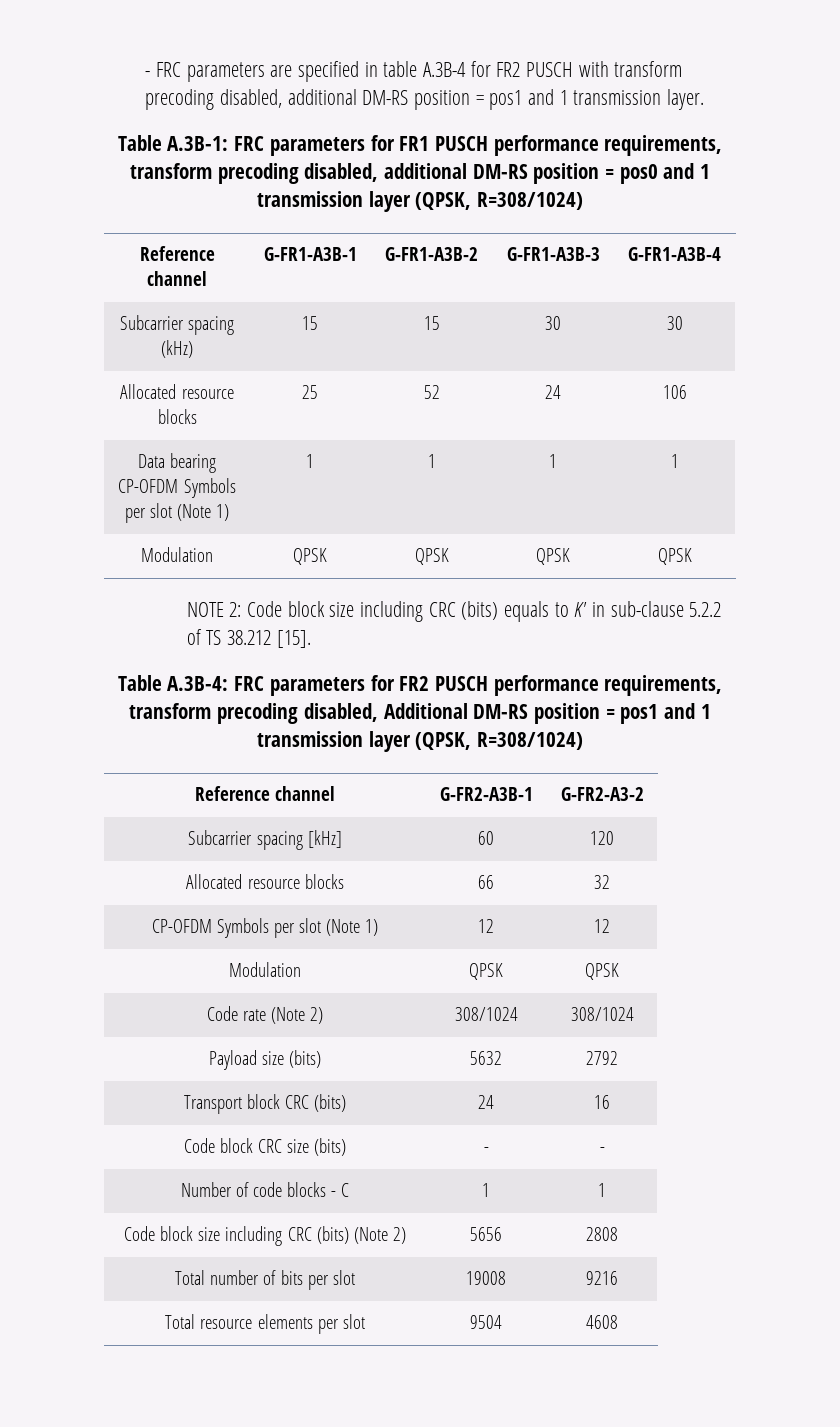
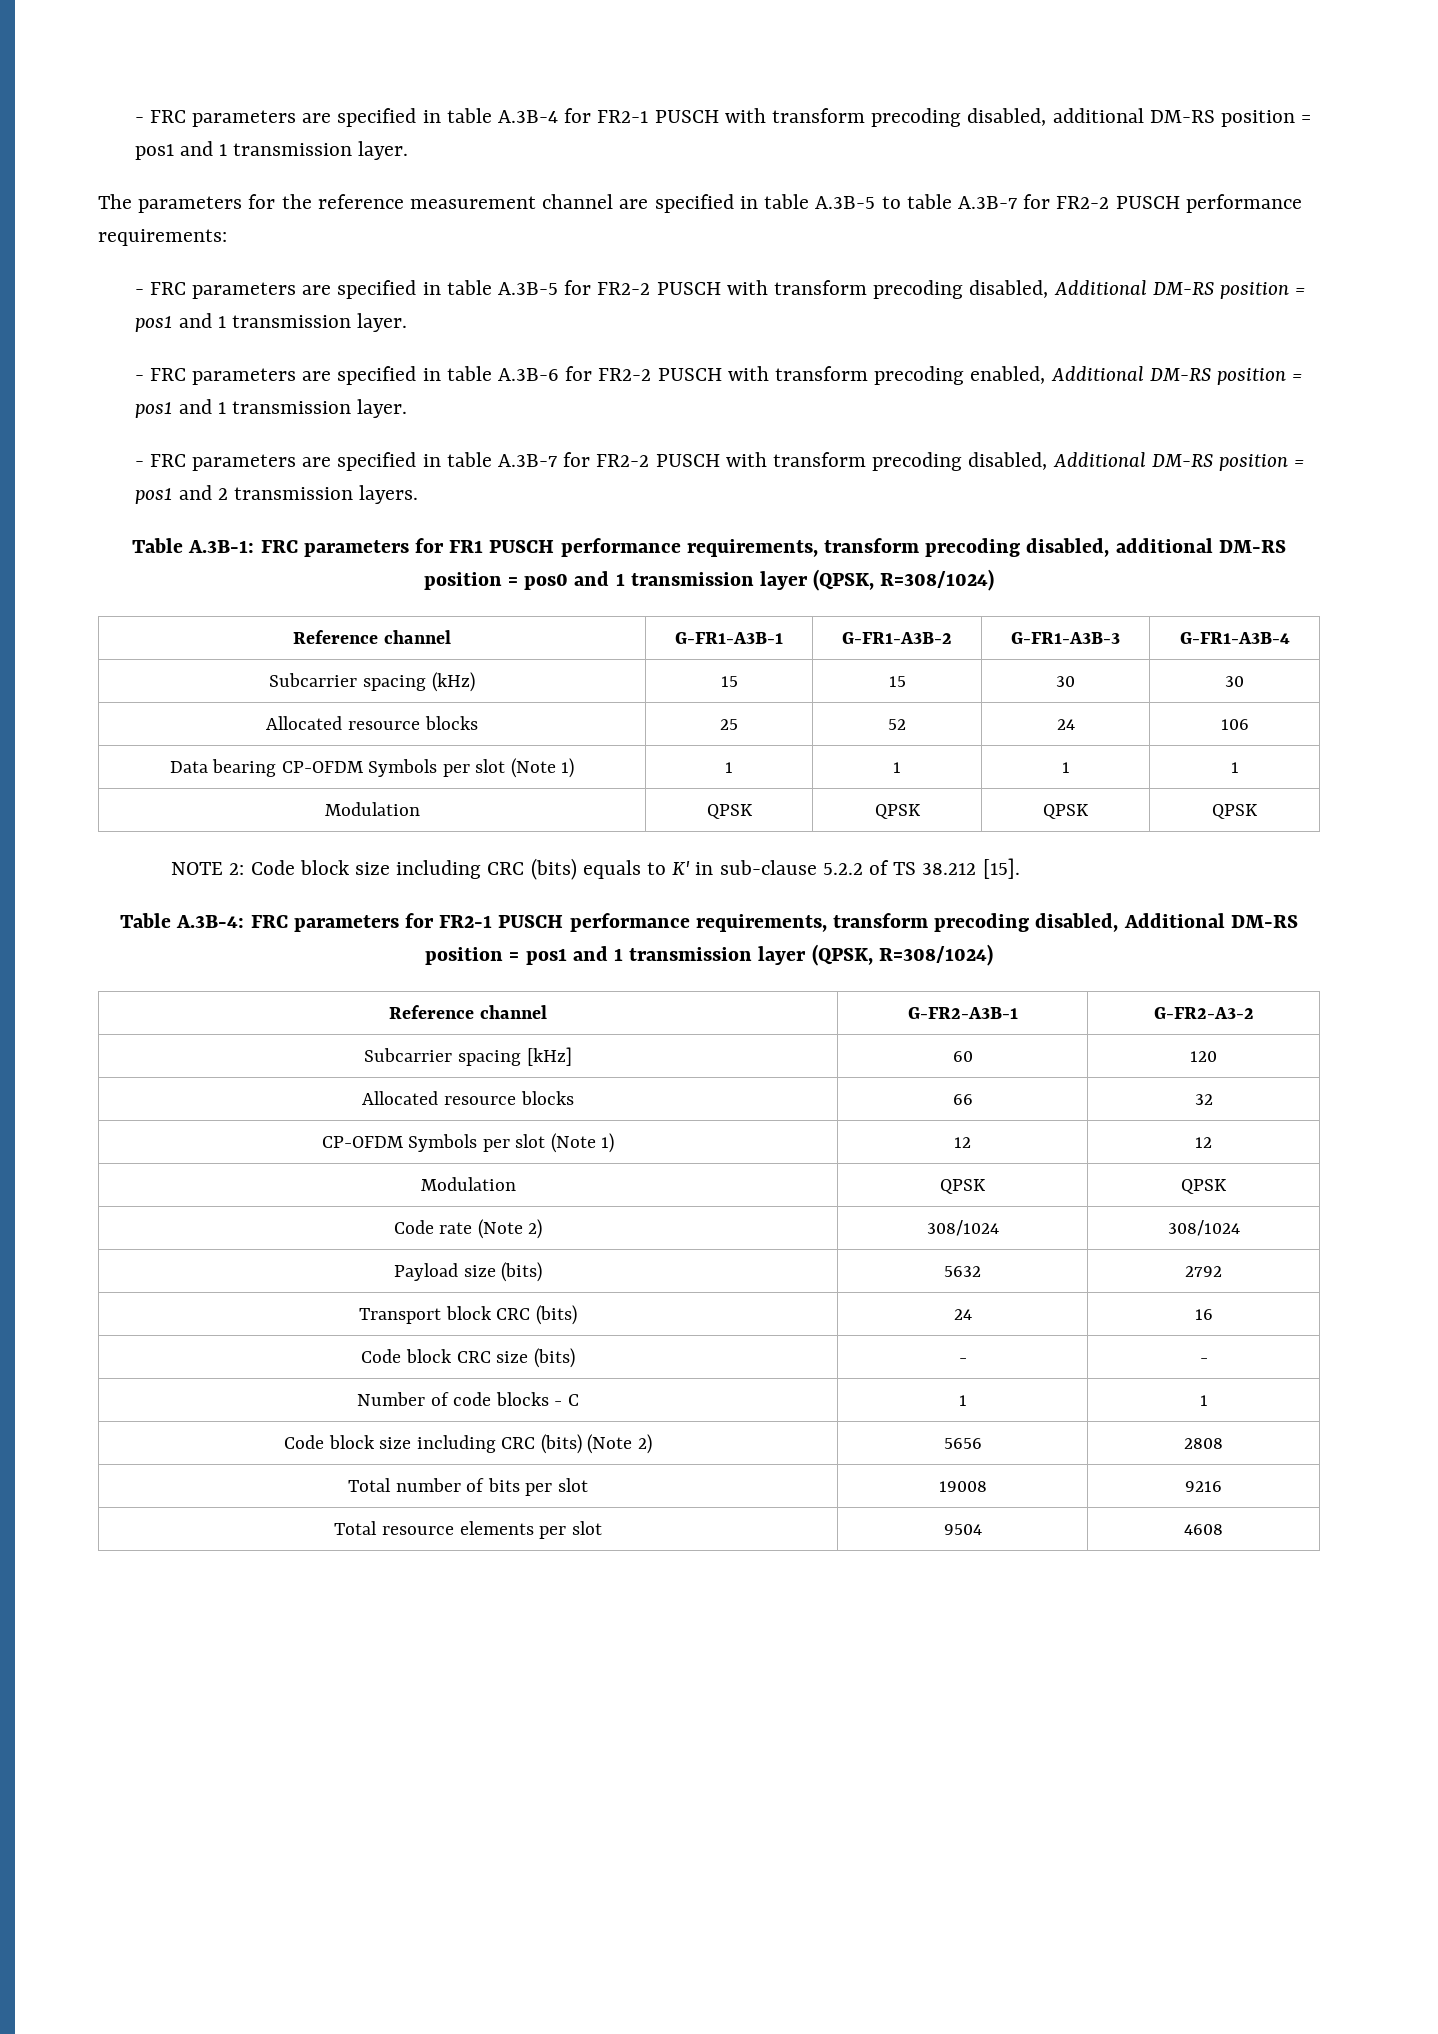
- - FRC parameters are specified in table A.3B-4 for FR2 PUSCH with transform precoding disabled, additional DM-RS position = pos1 and 1 transmission layer.
+ - FRC parameters are specified in table A.3B-4 for FR2-1 PUSCH with transform precoding disabled, additional DM-RS position = pos1 and 1 transmission layer.
+ The parameters for the reference measurement channel are specified in table A.3B-5 to table A.3B-7 for FR2-2 PUSCH performance requirements:
+ - FRC parameters are specified in table A.3B-5 for FR2-2 PUSCH with transform precoding disabled, Additional DM-RS position = pos1 and 1 transmission layer.
+ - FRC parameters are specified in table A.3B-6 for FR2-2 PUSCH with transform precoding enabled, Additional DM-RS position = pos1 and 1 transmission layer.
+ - FRC parameters are specified in table A.3B-7 for FR2-2 PUSCH with transform precoding disabled, Additional DM-RS position = pos1 and 2 transmission layers.
- Table A.3B-4: FRC parameters for FR2 PUSCH performance requirements, transform precoding disabled, Additional DM-RS position = pos1 and 1 transmission layer (QPSK, R=308/1024)
+ Table A.3B-4: FRC parameters for FR2-1 PUSCH performance requirements, transform precoding disabled, Additional DM-RS position = pos1 and 1 transmission layer (QPSK, R=308/1024)

